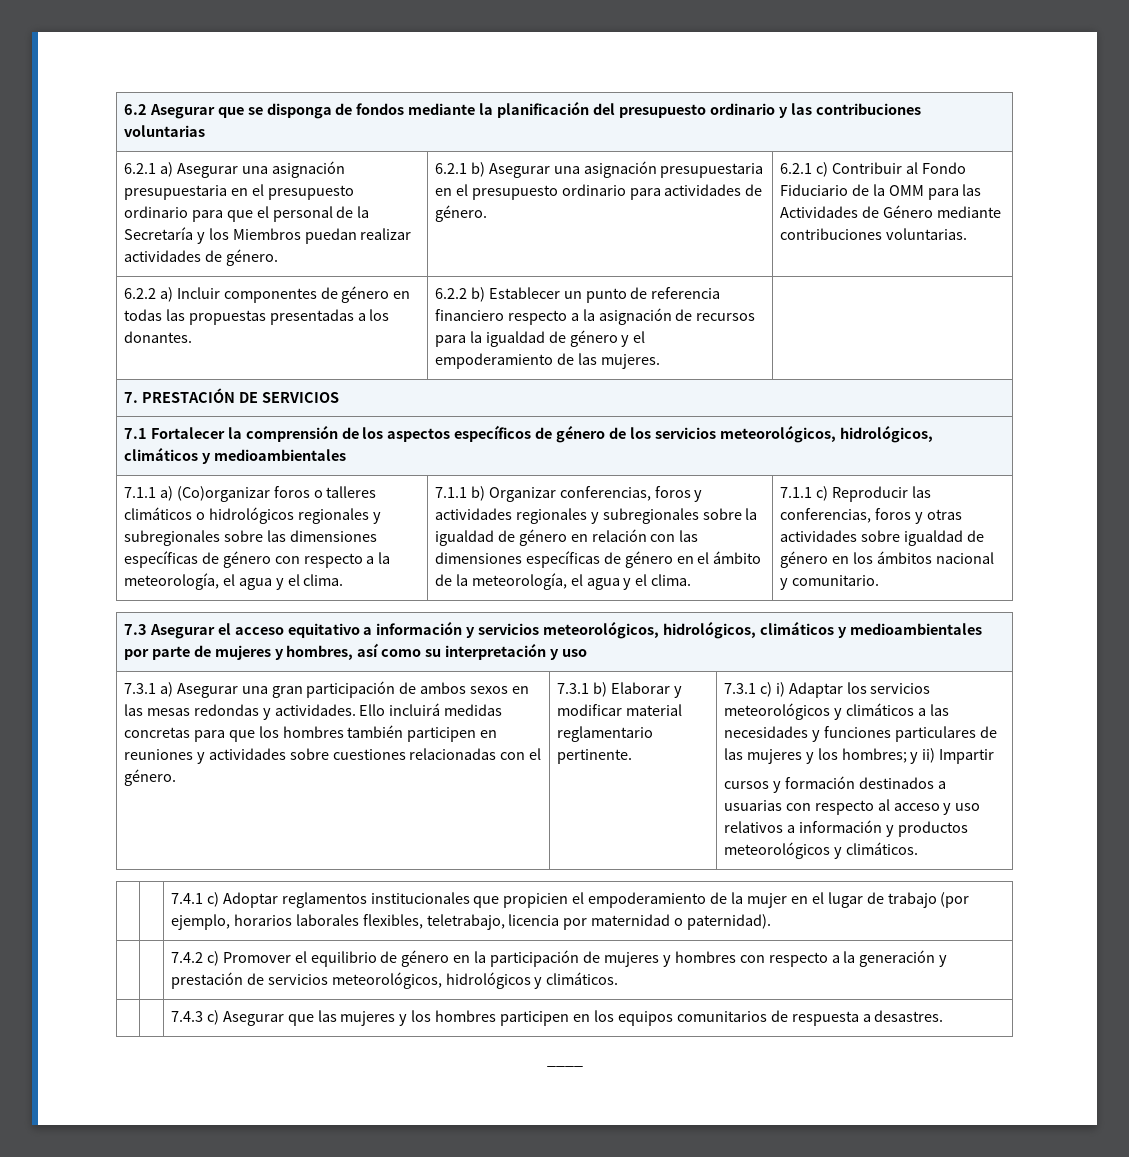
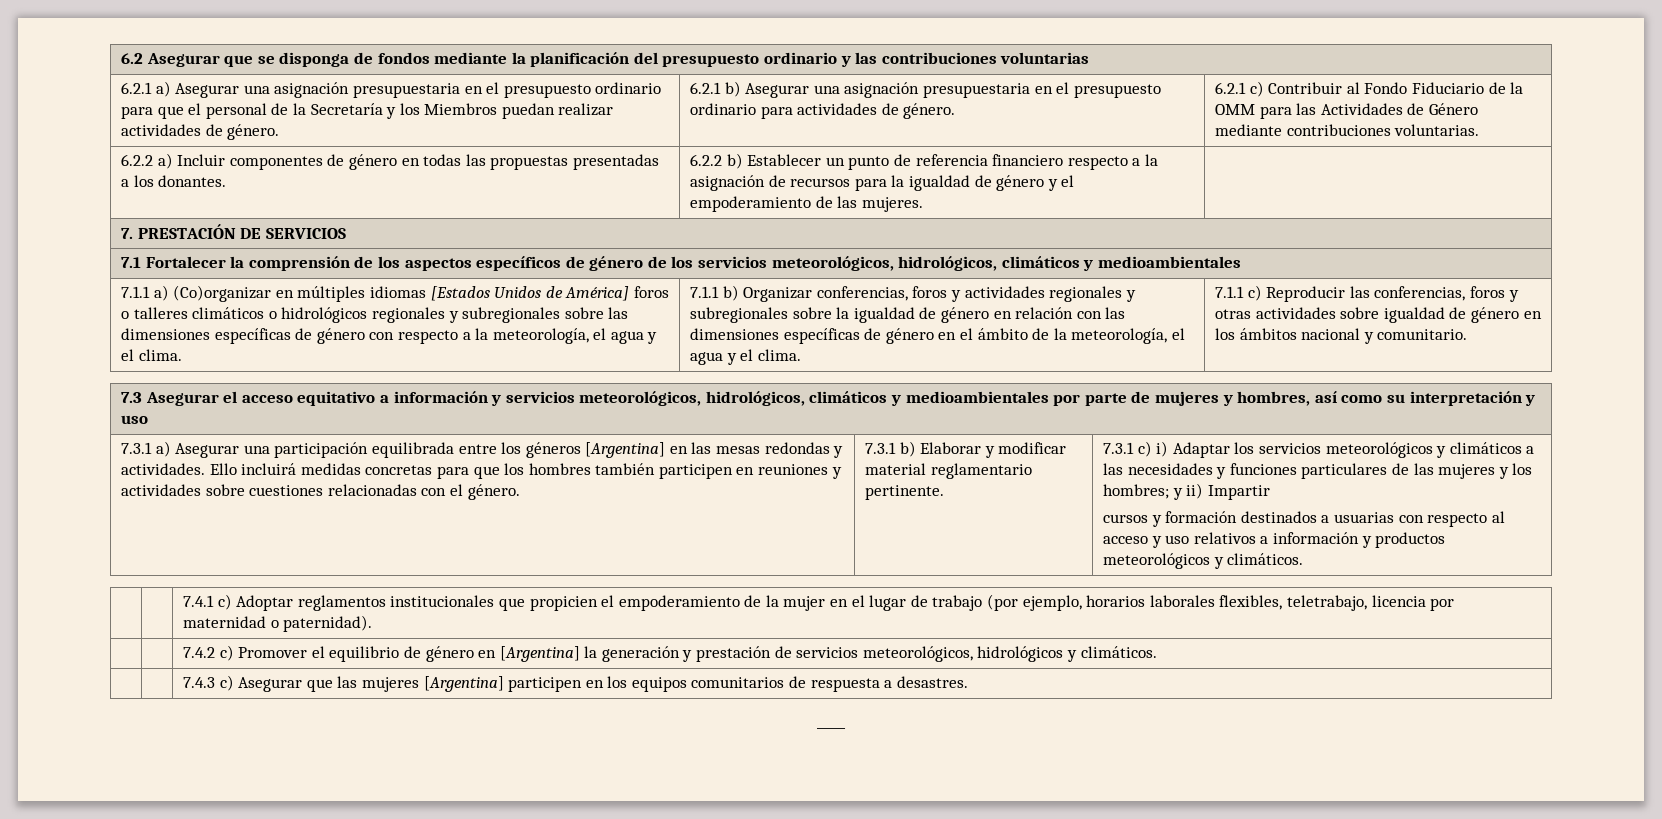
- 7.1.1 a) (Co)organizar foros o talleres climáticos o hidrológicos regionales y subregionales sobre las dimensiones específicas de género con respecto a la meteorología, el agua y el clima.
+ 7.1.1 a) (Co)organizar en múltiples idiomas [Estados Unidos de América] foros o talleres climáticos o hidrológicos regionales y subregionales sobre las dimensiones específicas de género con respecto a la meteorología, el agua y el clima.
- 7.3.1 a) Asegurar una gran participación de ambos sexos en las mesas redondas y actividades.
+ 7.3.1 a) Asegurar una participación equilibrada entre los géneros [Argentina] en las mesas redondas y actividades.
- | | 7.4.2 c) Promover el equilibrio de género en la participación de mujeres y hombres con respecto a la generación y prestación de servicios meteorológicos, hidrológicos y climáticos.
+ | | 7.4.2 c) Promover el equilibrio de género en [Argentina] la generación y prestación de servicios meteorológicos, hidrológicos y climáticos.
- | | 7.4.3 c) Asegurar que las mujeres y los hombres participen en los equipos comunitarios de respuesta a desastres.
+ | | 7.4.3 c) Asegurar que las mujeres [Argentina] participen en los equipos comunitarios de respuesta a desastres.

